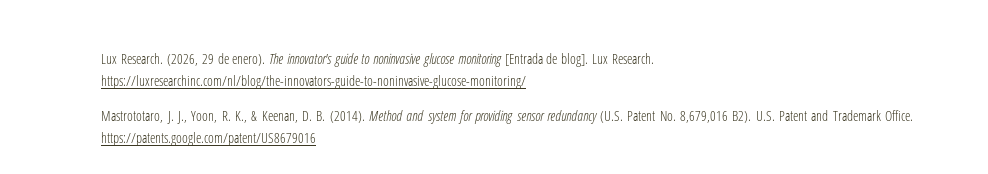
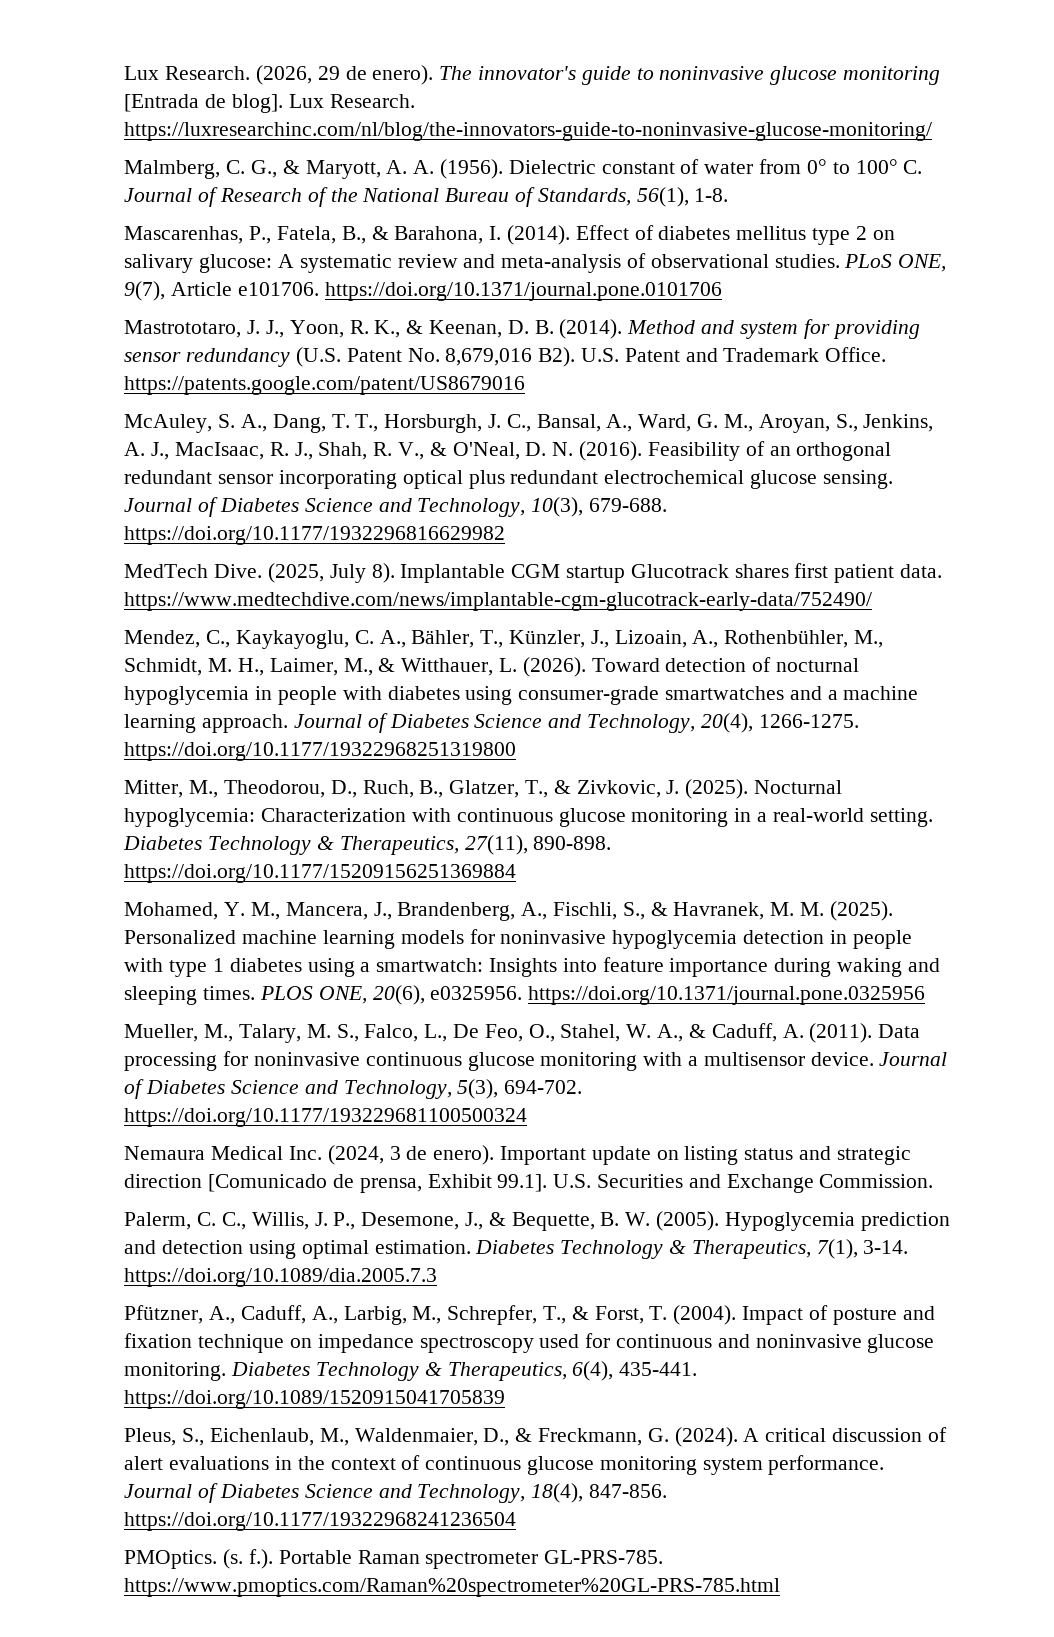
+ Malmberg, C. G., & Maryott, A. A. (1956). Dielectric constant of water from 0° to 100° C. Journal of Research of the National Bureau of Standards, 56(1), 1-8.
+ Mascarenhas, P., Fatela, B., & Barahona, I. (2014). Effect of diabetes mellitus type 2 on salivary glucose: A systematic review and meta-analysis of observational studies. PLoS ONE, 9(7), Article e101706. https://doi.org/10.1371/journal.pone.0101706
+ McAuley, S. A., Dang, T. T., Horsburgh, J. C., Bansal, A., Ward, G. M., Aroyan, S., Jenkins, A. J., MacIsaac, R. J., Shah, R. V., & O'Neal, D. N. (2016). Feasibility of an orthogonal redundant sensor incorporating optical plus redundant electrochemical glucose sensing. Journal of Diabetes Science and Technology, 10(3), 679-688. https://doi.org/10.1177/1932296816629982
+ MedTech Dive. (2025, July 8). Implantable CGM startup Glucotrack shares first patient data. https://www.medtechdive.com/news/implantable-cgm-glucotrack-early-data/752490/
+ Mendez, C., Kaykayoglu, C. A., Bähler, T., Künzler, J., Lizoain, A., Rothenbühler, M., Schmidt, M. H., Laimer, M., & Witthauer, L. (2026). Toward detection of nocturnal hypoglycemia in people with diabetes using consumer-grade smartwatches and a machine learning approach. Journal of Diabetes Science and Technology, 20(4), 1266-1275. https://doi.org/10.1177/19322968251319800
+ Mitter, M., Theodorou, D., Ruch, B., Glatzer, T., & Zivkovic, J. (2025). Nocturnal hypoglycemia: Characterization with continuous glucose monitoring in a real-world setting. Diabetes Technology & Therapeutics, 27(11), 890-898. https://doi.org/10.1177/15209156251369884
+ Mohamed, Y. M., Mancera, J., Brandenberg, A., Fischli, S., & Havranek, M. M. (2025). Personalized machine learning models for noninvasive hypoglycemia detection in people with type 1 diabetes using a smartwatch: Insights into feature importance during waking and sleeping times. PLOS ONE, 20(6), e0325956. https://doi.org/10.1371/journal.pone.0325956
+ Mueller, M., Talary, M. S., Falco, L., De Feo, O., Stahel, W. A., & Caduff, A. (2011). Data processing for noninvasive continuous glucose monitoring with a multisensor device. Journal of Diabetes Science and Technology, 5(3), 694-702. https://doi.org/10.1177/193229681100500324
+ Nemaura Medical Inc. (2024, 3 de enero). Important update on listing status and strategic direction [Comunicado de prensa, Exhibit 99.1]. U.S. Securities and Exchange Commission.
+ Palerm, C. C., Willis, J. P., Desemone, J., & Bequette, B. W. (2005). Hypoglycemia prediction and detection using optimal estimation. Diabetes Technology & Therapeutics, 7(1), 3-14. https://doi.org/10.1089/dia.2005.7.3
+ Pfützner, A., Caduff, A., Larbig, M., Schrepfer, T., & Forst, T. (2004). Impact of posture and fixation technique on impedance spectroscopy used for continuous and noninvasive glucose monitoring. Diabetes Technology & Therapeutics, 6(4), 435-441. https://doi.org/10.1089/1520915041705839
+ Pleus, S., Eichenlaub, M., Waldenmaier, D., & Freckmann, G. (2024). A critical discussion of alert evaluations in the context of continuous glucose monitoring system performance. Journal of Diabetes Science and Technology, 18(4), 847-856. https://doi.org/10.1177/19322968241236504
+ PMOptics. (s. f.). Portable Raman spectrometer GL-PRS-785. https://www.pmoptics.com/Raman%20spectrometer%20GL-PRS-785.html

